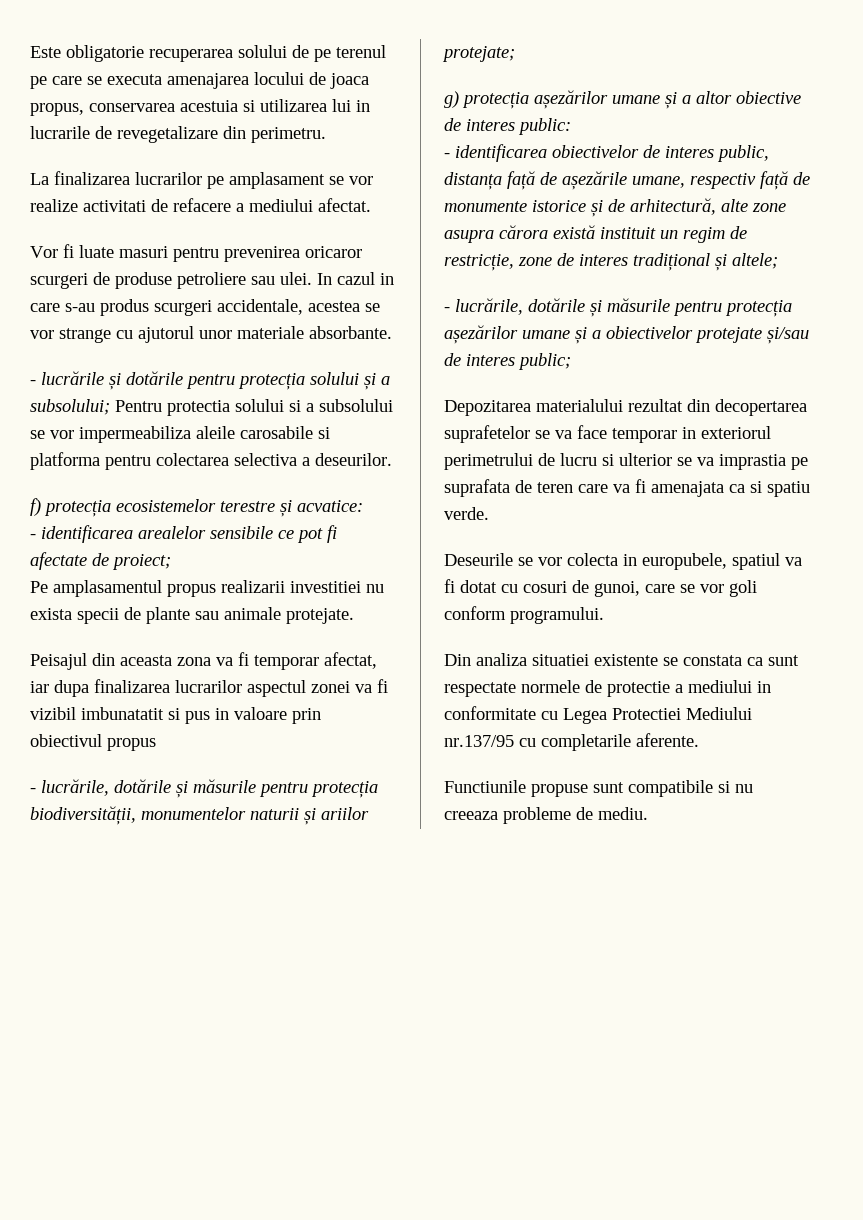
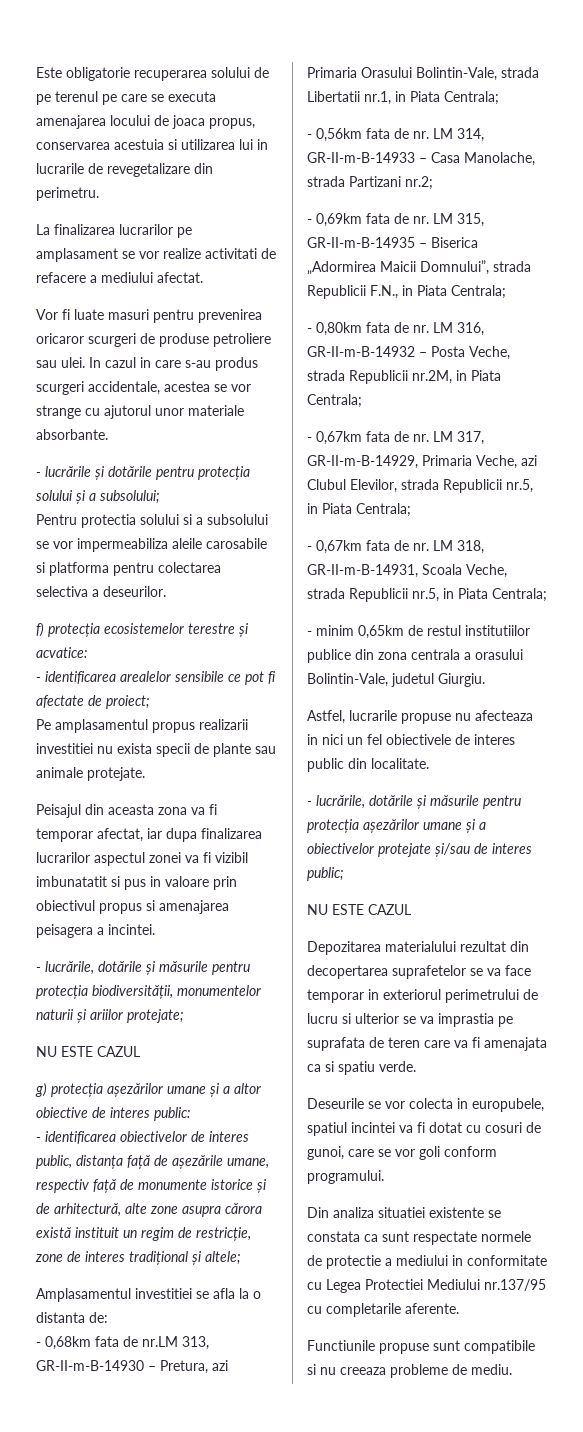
- - lucrările și dotările pentru protecția solului și a subsolului; Pentru protectia solului si a subsolului se vor impermeabiliza aleile carosabile si platforma pentru colectarea selectiva a deseurilor.
+ - lucrările și dotările pentru protecția solului și a subsolului;
+ Pentru protectia solului si a subsolului se vor impermeabiliza aleile carosabile si platforma pentru colectarea selectiva a deseurilor.
- Peisajul din aceasta zona va fi temporar afectat, iar dupa finalizarea lucrarilor aspectul zonei va fi vizibil imbunatatit si pus in valoare prin obiectivul propus
+ Peisajul din aceasta zona va fi temporar afectat, iar dupa finalizarea lucrarilor aspectul zonei va fi vizibil imbunatatit si pus in valoare prin obiectivul propus si amenajarea peisagera a incintei.
  - lucrările, dotările și măsurile pentru protecția biodiversității, monumentelor naturii și ariilor protejate;
+ NU ESTE CAZUL
+ Amplasamentul investitiei se afla la o distanta de:
+ - 0,68km fata de nr.LM 313, GR-II-m-B-14930 – Pretura, azi Primaria Orasului Bolintin-Vale, strada Libertatii nr.1, in Piata Centrala;
+ - 0,56km fata de nr. LM 314, GR-II-m-B-14933 – Casa Manolache, strada Partizani nr.2;
+ - 0,69km fata de nr. LM 315, GR-II-m-B-14935 – Biserica „Adormirea Maicii Domnului”, strada Republicii F.N., in Piata Centrala;
+ - 0,80km fata de nr. LM 316, GR-II-m-B-14932 – Posta Veche, strada Republicii nr.2M, in Piata Centrala;
+ - 0,67km fata de nr. LM 317, GR-II-m-B-14929, Primaria Veche, azi Clubul Elevilor, strada Republicii nr.5, in Piata Centrala;
+ - 0,67km fata de nr. LM 318, GR-II-m-B-14931, Scoala Veche, strada Republicii nr.5, in Piata Centrala;
+ - minim 0,65km de restul institutiilor publice din zona centrala a orasului Bolintin-Vale, judetul Giurgiu.
+ Astfel, lucrarile propuse nu afecteaza in nici un fel obiectivele de interes public din localitate.
  - lucrările, dotările și măsurile pentru protecția așezărilor umane și a obiectivelor protejate și/sau de interes public;
+ NU ESTE CAZUL
- Deseurile se vor colecta in europubele, spatiul va fi dotat cu cosuri de gunoi, care se vor goli conform programului.
+ Deseurile se vor colecta in europubele, spatiul incintei va fi dotat cu cosuri de gunoi, care se vor goli conform programului.

